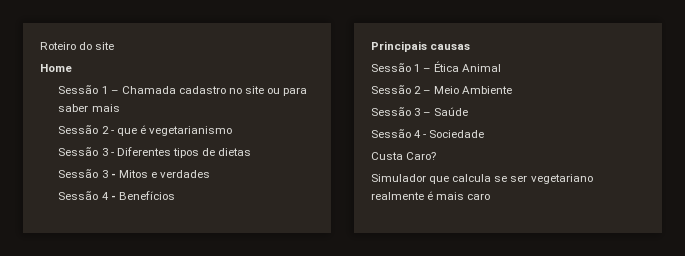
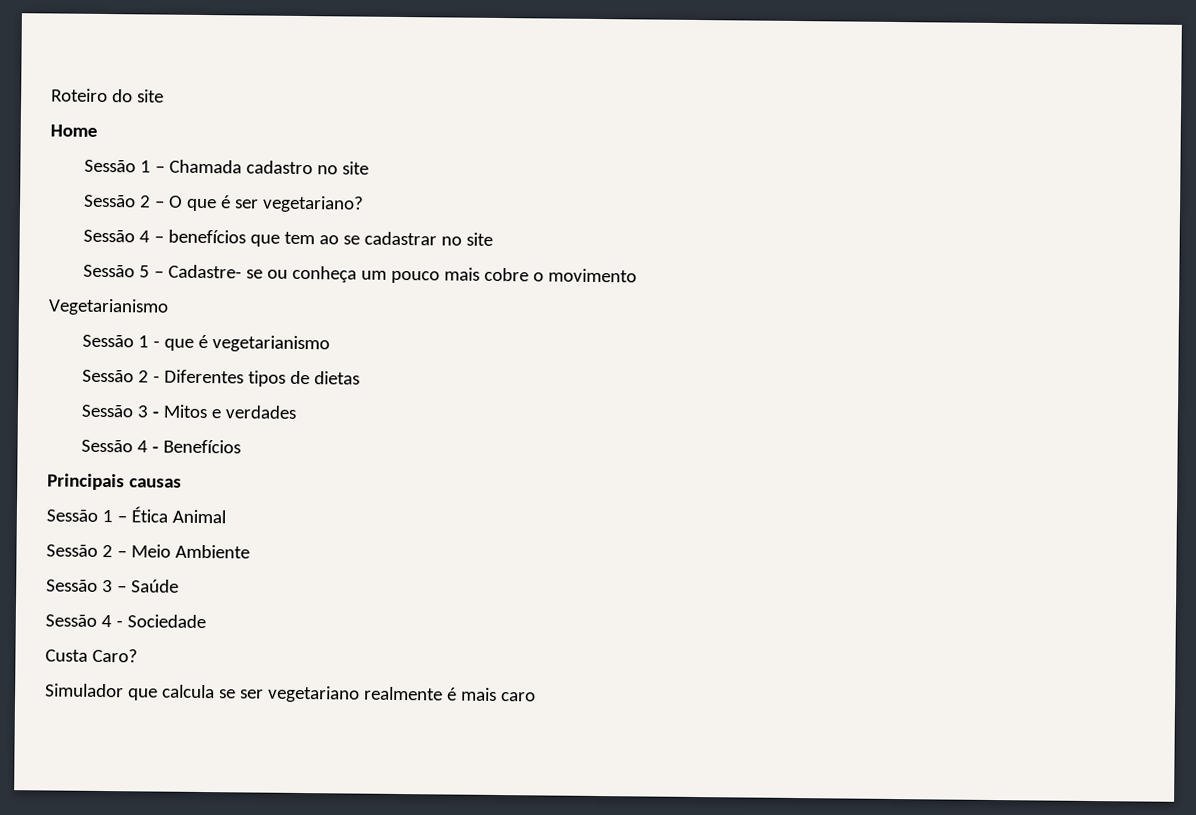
- Sessão 1 – Chamada cadastro no site ou para saber mais
- Sessão 2 - que é vegetarianismo
+ Sessão 1 – Chamada cadastro no site
+ Sessão 2 – O que é ser vegetariano?
+ Sessão 4 – benefícios que tem ao se cadastrar no site
+ Sessão 5 – Cadastre- se ou conheça um pouco mais cobre o movimento
+ Vegetarianismo
+ Sessão 1 - que é vegetarianismo
- Sessão 3 - Diferentes tipos de dietas
+ Sessão 2 - Diferentes tipos de dietas

